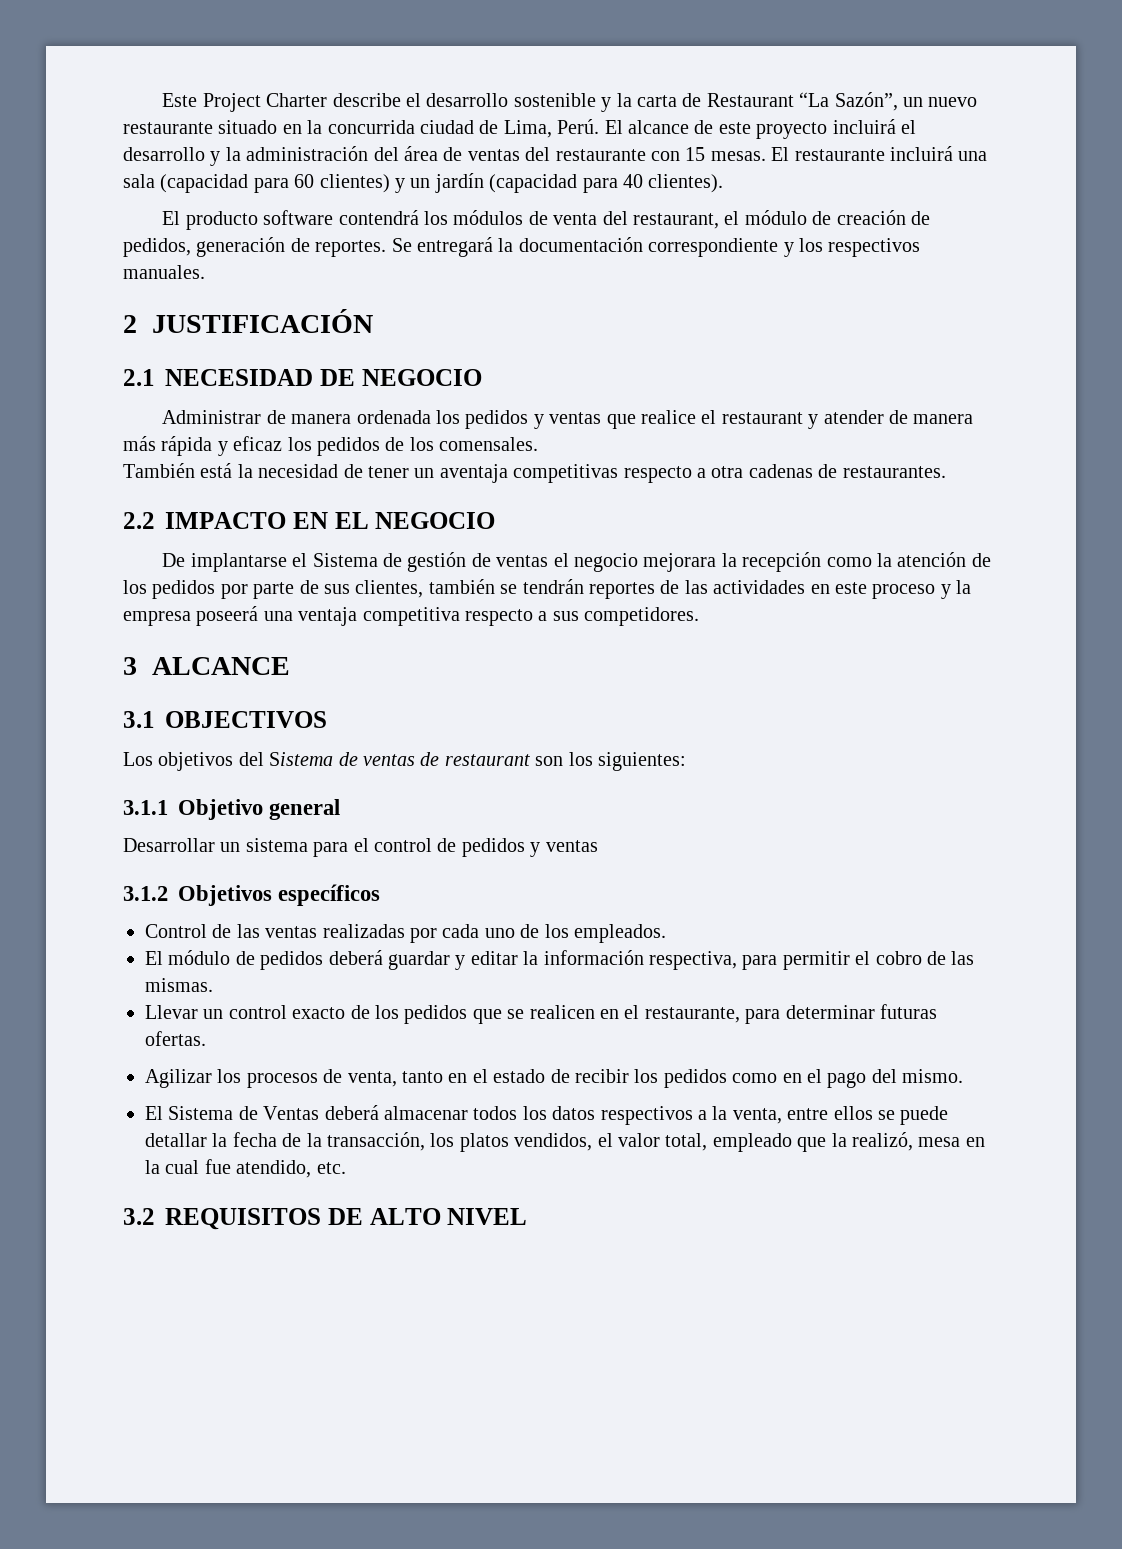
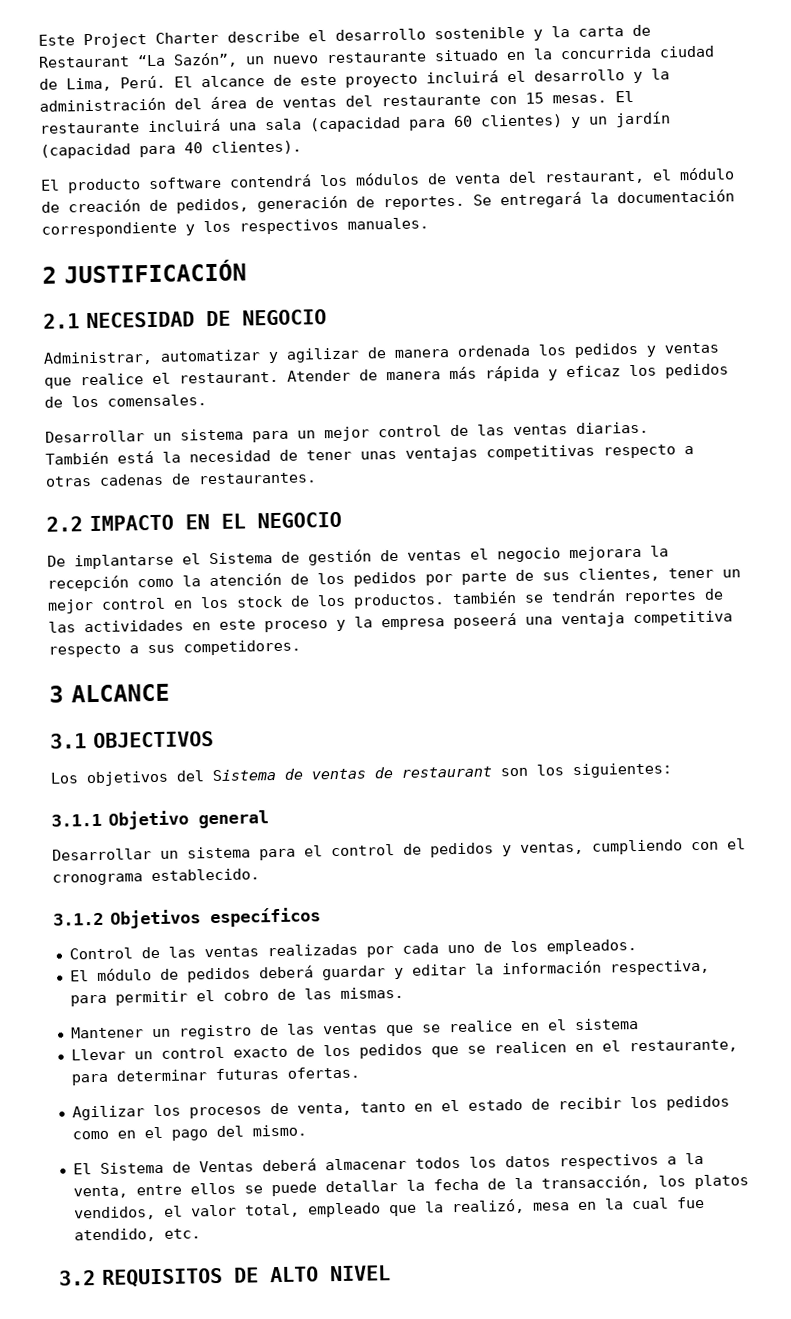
- Administrar de manera ordenada los pedidos y ventas que realice el restaurant y atender de manera más rápida y eficaz los pedidos de los comensales.
+ Administrar, automatizar y agilizar de manera ordenada los pedidos y ventas que realice el restaurant. Atender de manera más rápida y eficaz los pedidos de los comensales.
+ Desarrollar un sistema para un mejor control de las ventas diarias.
- También está la necesidad de tener un aventaja competitivas respecto a otra cadenas de restaurantes.
+ También está la necesidad de tener unas ventajas competitivas respecto a otras cadenas de restaurantes.
- De implantarse el Sistema de gestión de ventas el negocio mejorara la recepción como la atención de los pedidos por parte de sus clientes, también se tendrán reportes de las actividades en este proceso y la empresa poseerá una ventaja competitiva respecto a sus competidores.
+ De implantarse el Sistema de gestión de ventas el negocio mejorara la recepción como la atención de los pedidos por parte de sus clientes, tener un mejor control en los stock de los productos. también se tendrán reportes de las actividades en este proceso y la empresa poseerá una ventaja competitiva respecto a sus competidores.
- Desarrollar un sistema para el control de pedidos y ventas
+ Desarrollar un sistema para el control de pedidos y ventas, cumpliendo con el cronograma establecido.
+ Mantener un registro de las ventas que se realice en el sistema

